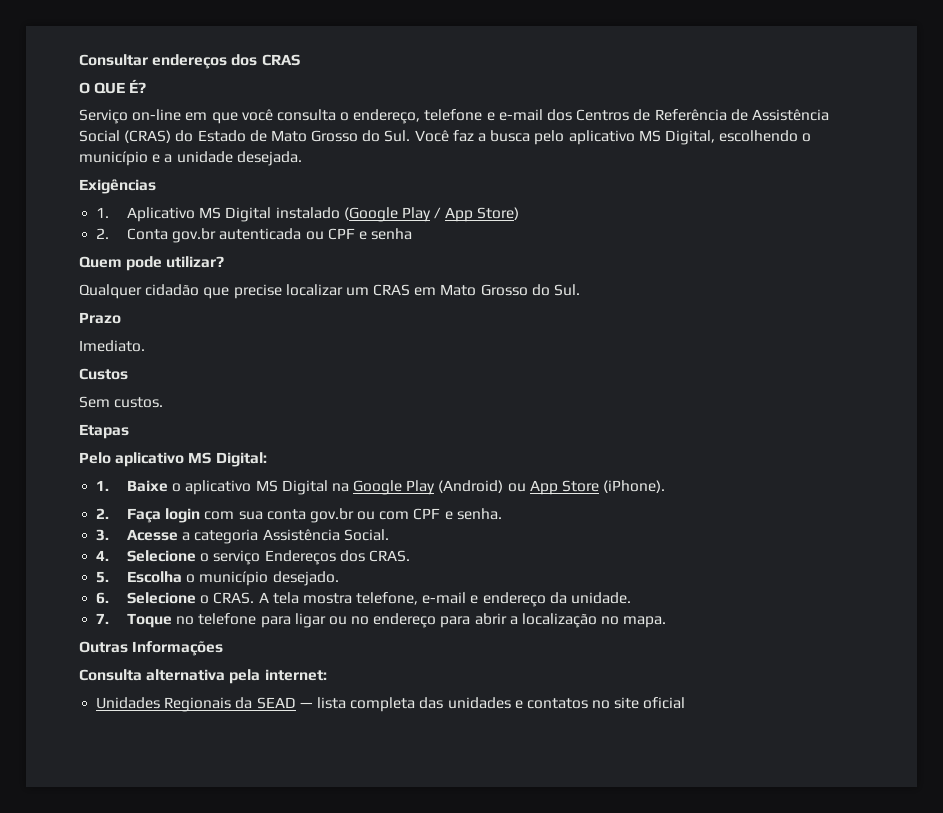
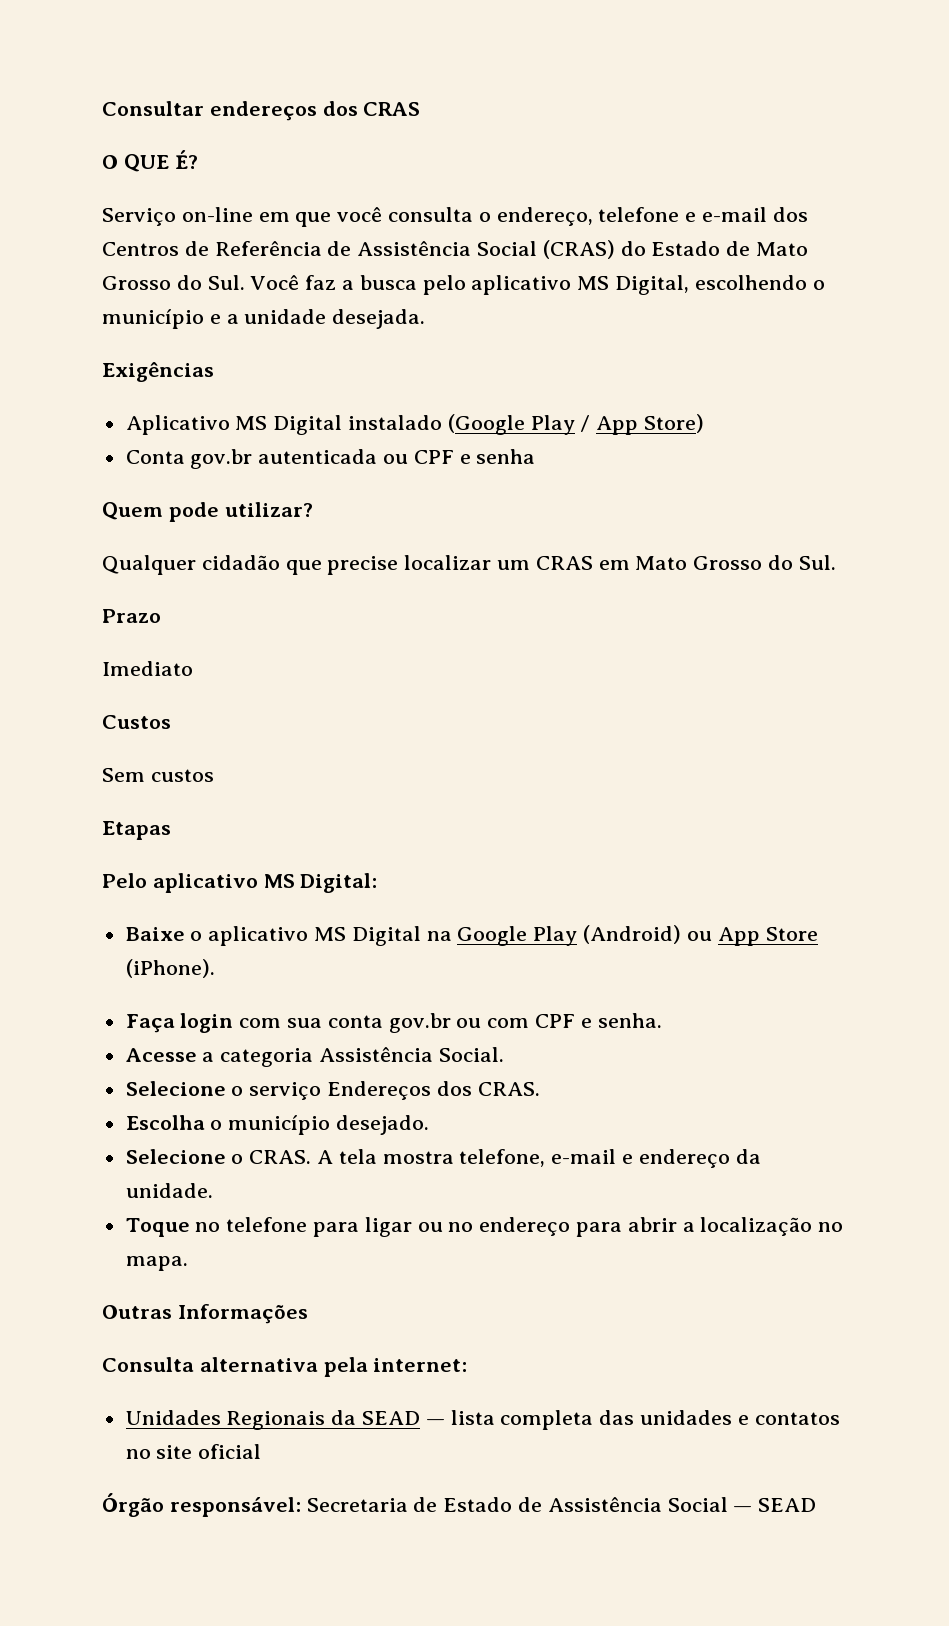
- 1. Aplicativo MS Digital instalado (Google Play / App Store)
+ Aplicativo MS Digital instalado (Google Play / App Store)
- 2. Conta gov.br autenticada ou CPF e senha
+ Conta gov.br autenticada ou CPF e senha
- Imediato.
+ Imediato
- Sem custos.
+ Sem custos
- 1. Baixe o aplicativo MS Digital na Google Play (Android) ou App Store (iPhone).
+ Baixe o aplicativo MS Digital na Google Play (Android) ou App Store (iPhone).
- 2. Faça login com sua conta gov.br ou com CPF e senha.
+ Faça login com sua conta gov.br ou com CPF e senha.
- 3. Acesse a categoria Assistência Social.
+ Acesse a categoria Assistência Social.
- 4. Selecione o serviço Endereços dos CRAS.
+ Selecione o serviço Endereços dos CRAS.
- 5. Escolha o município desejado.
+ Escolha o município desejado.
- 6. Selecione o CRAS.
+ Selecione o CRAS.
- 7. Toque no telefone para ligar ou no endereço para abrir a localização no mapa.
+ Toque no telefone para ligar ou no endereço para abrir a localização no mapa.
+ Órgão responsável: Secretaria de Estado de Assistência Social — SEAD

